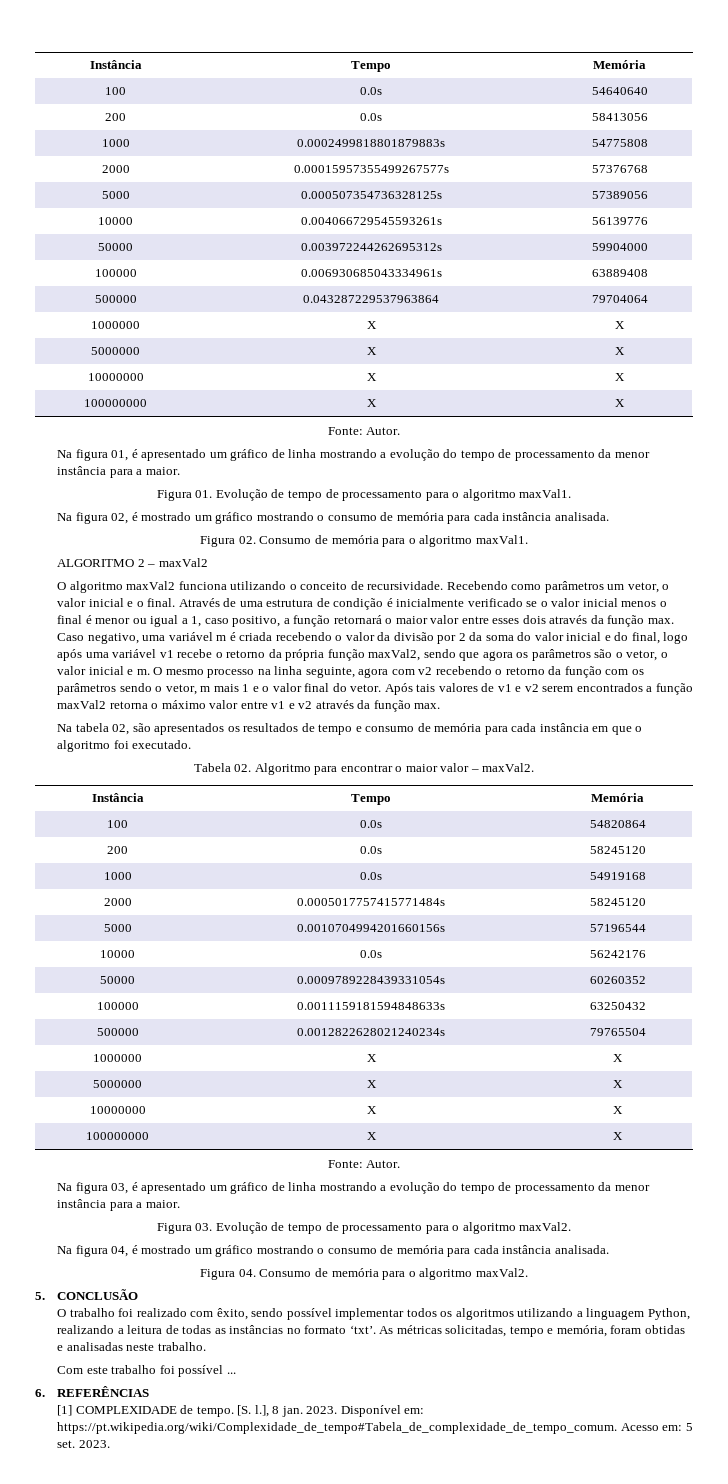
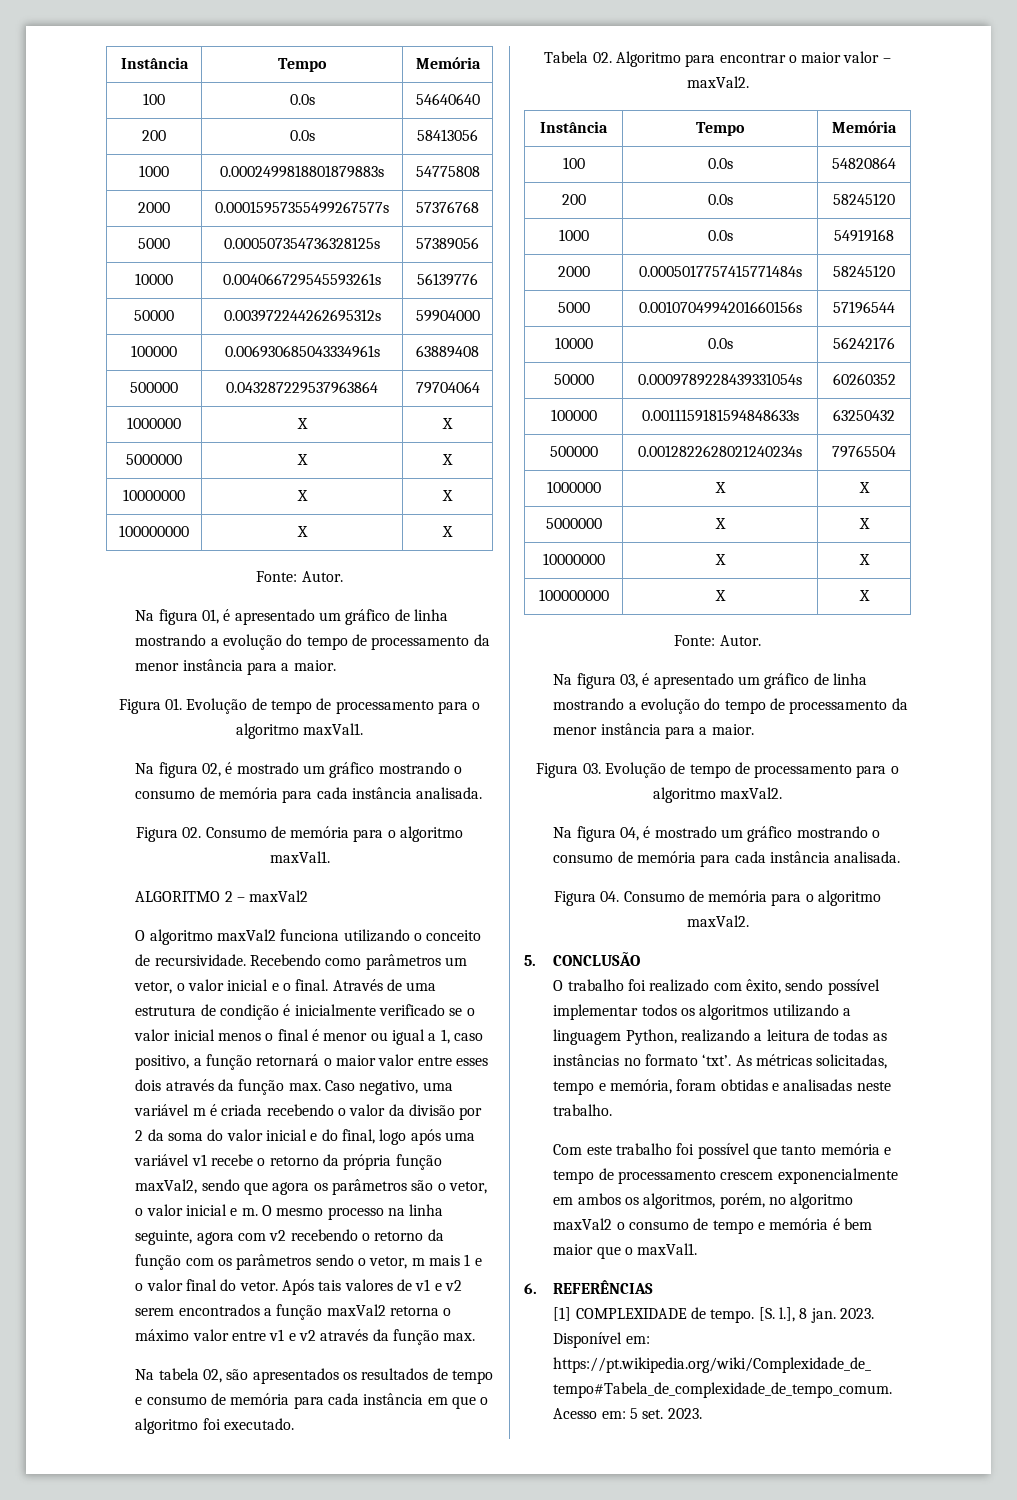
- Com este trabalho foi possível ...
+ Com este trabalho foi possível que tanto memória e tempo de processamento crescem exponencialmente em ambos os algoritmos, porém, no algoritmo maxVal2 o consumo de tempo e memória é bem maior que o maxVal1.

